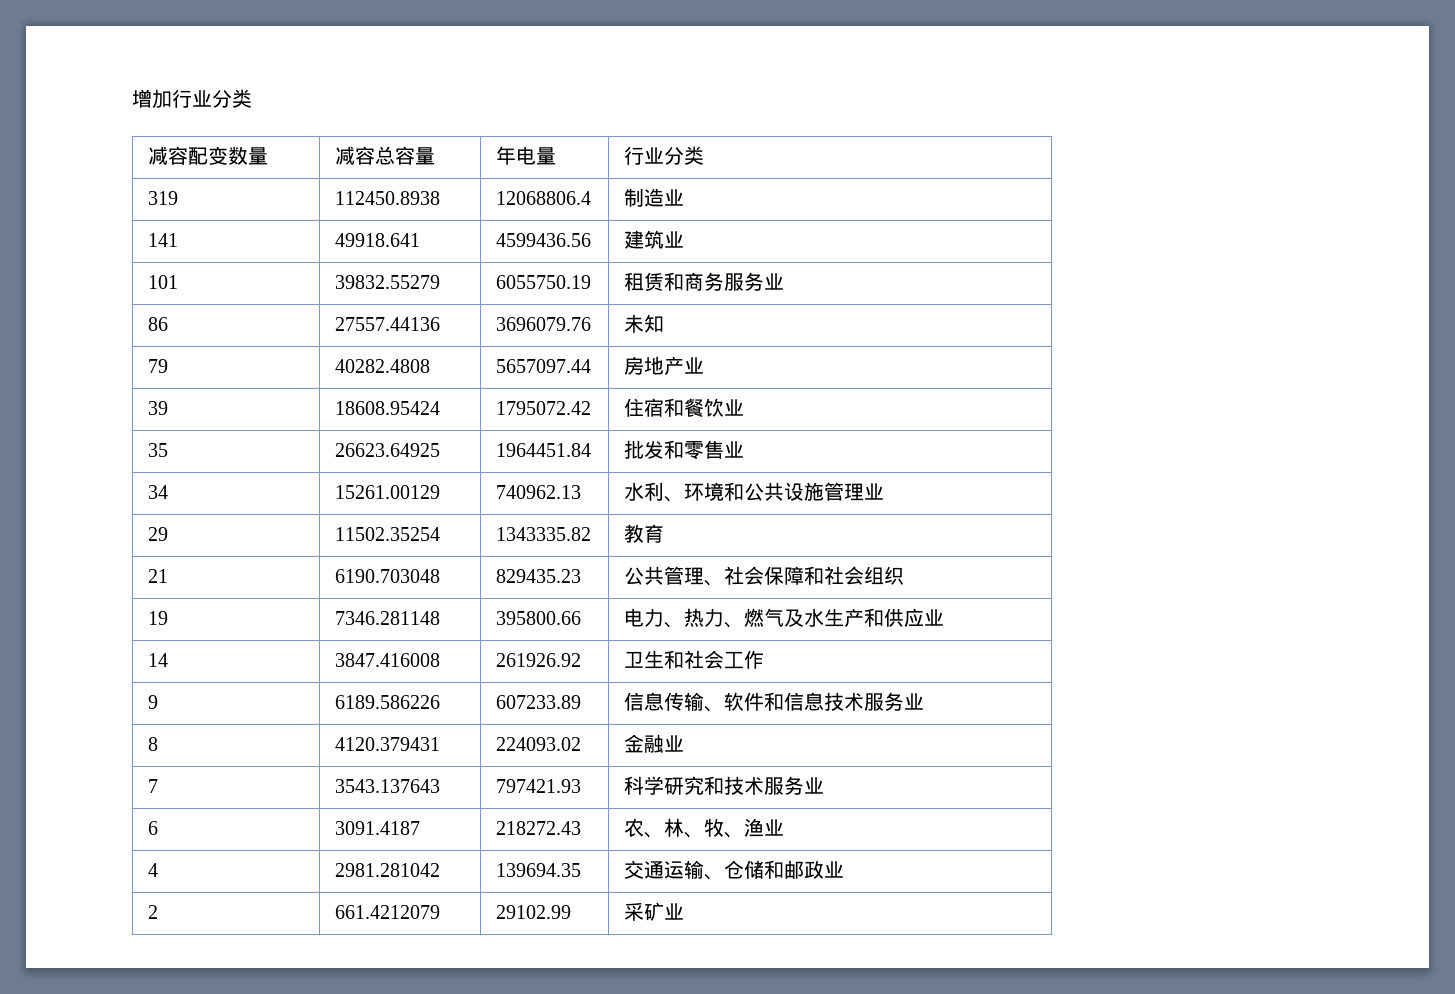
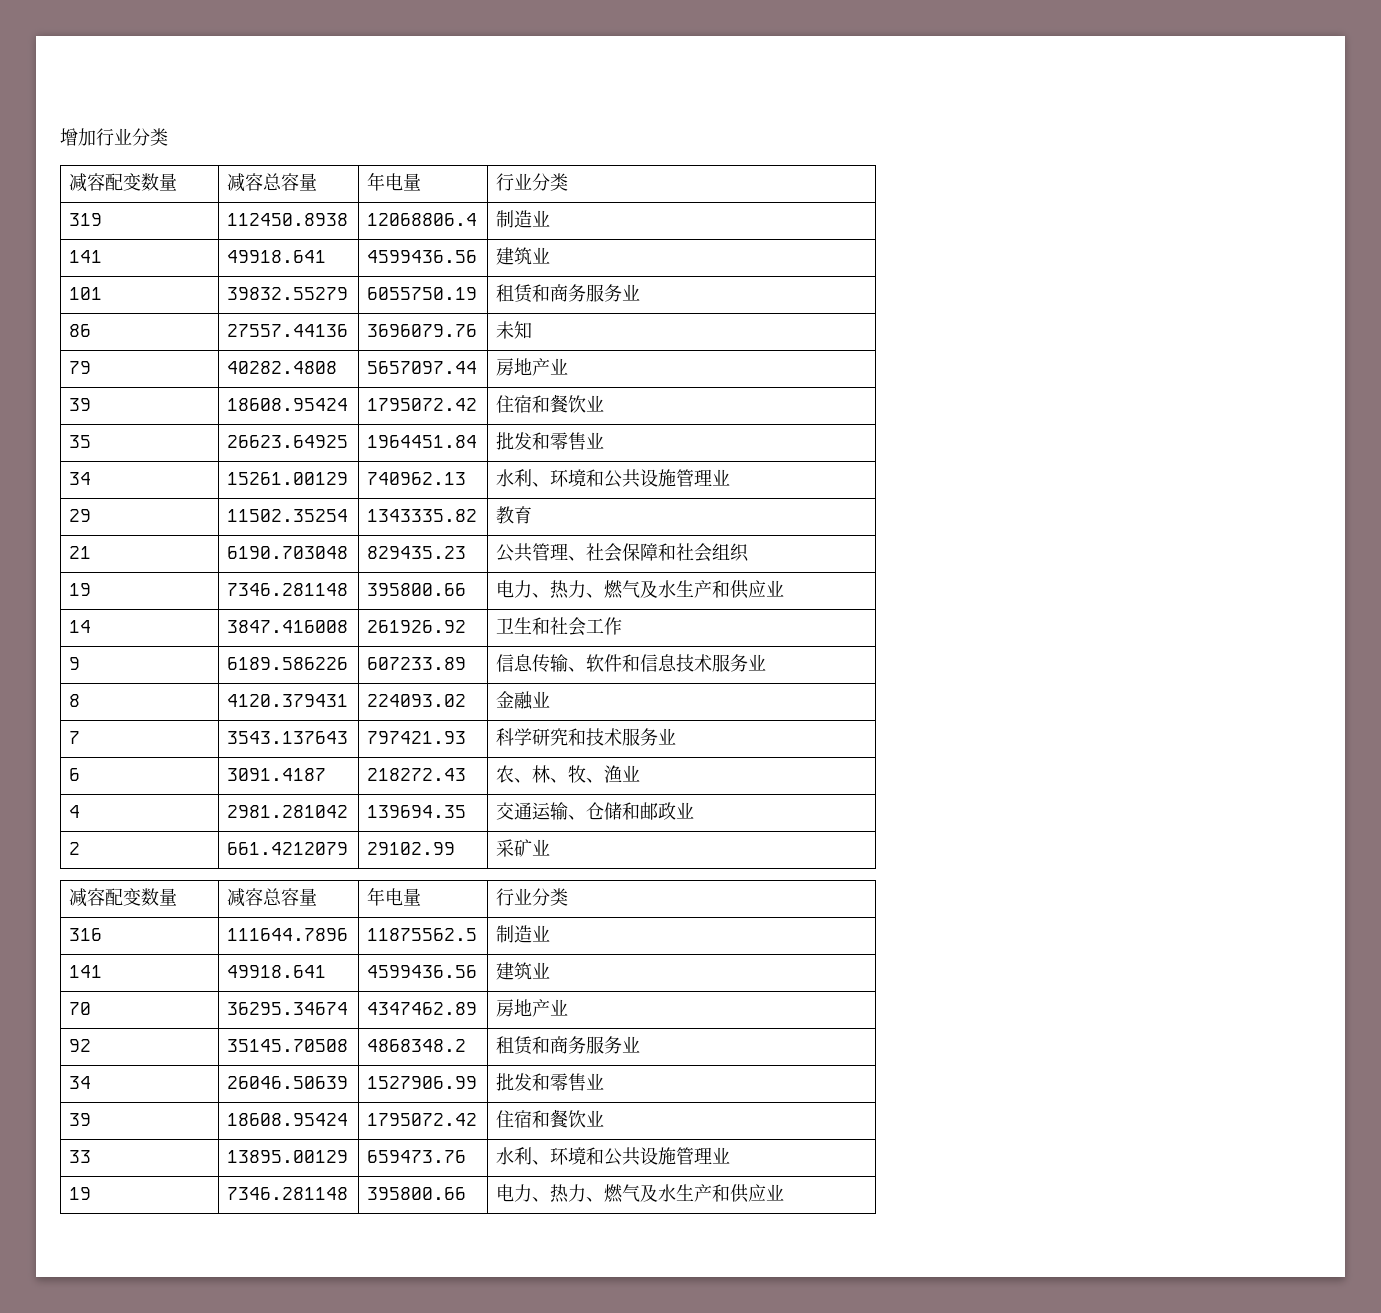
  2 | 661.4212079 | 29102.99 | 采矿业
+ 减容配变数量 | 减容总容量 | 年电量 | 行业分类
+ 316 | 111644.7896 | 11875562.5 | 制造业
+ 141 | 49918.641 | 4599436.56 | 建筑业
+ 70 | 36295.34674 | 4347462.89 | 房地产业
+ 92 | 35145.70508 | 4868348.2 | 租赁和商务服务业
+ 34 | 26046.50639 | 1527906.99 | 批发和零售业
+ 39 | 18608.95424 | 1795072.42 | 住宿和餐饮业
+ 33 | 13895.00129 | 659473.76 | 水利、环境和公共设施管理业
+ 19 | 7346.281148 | 395800.66 | 电力、热力、燃气及水生产和供应业

